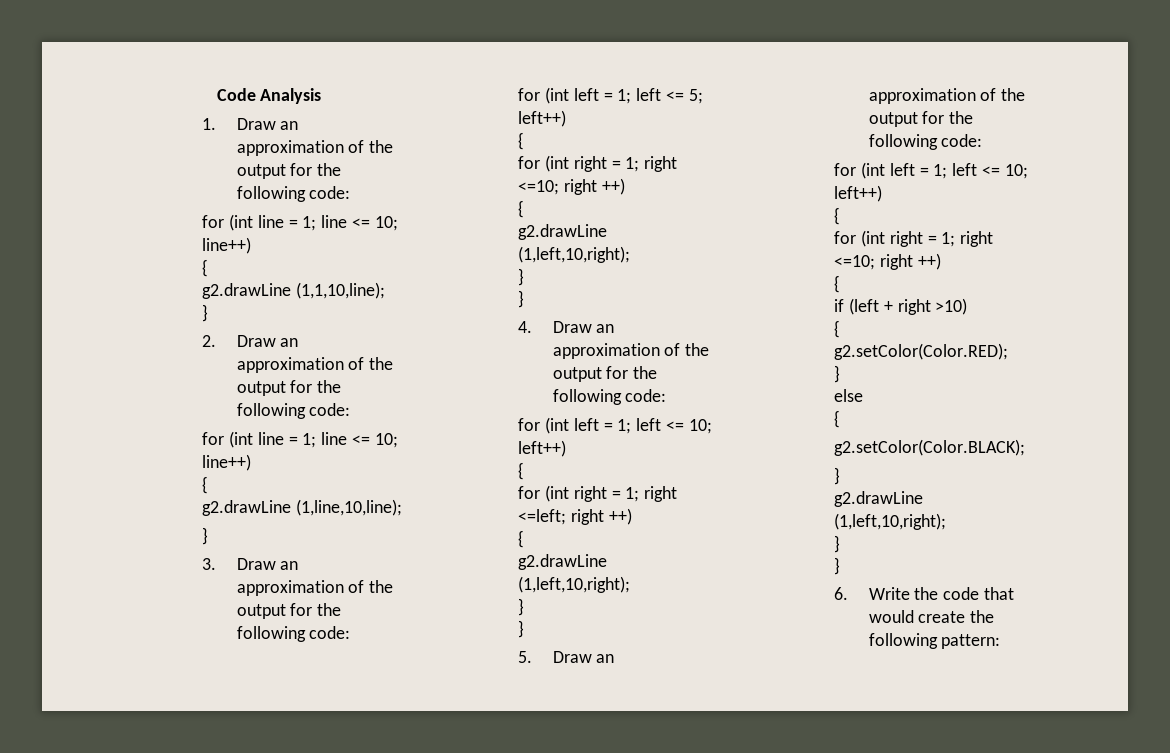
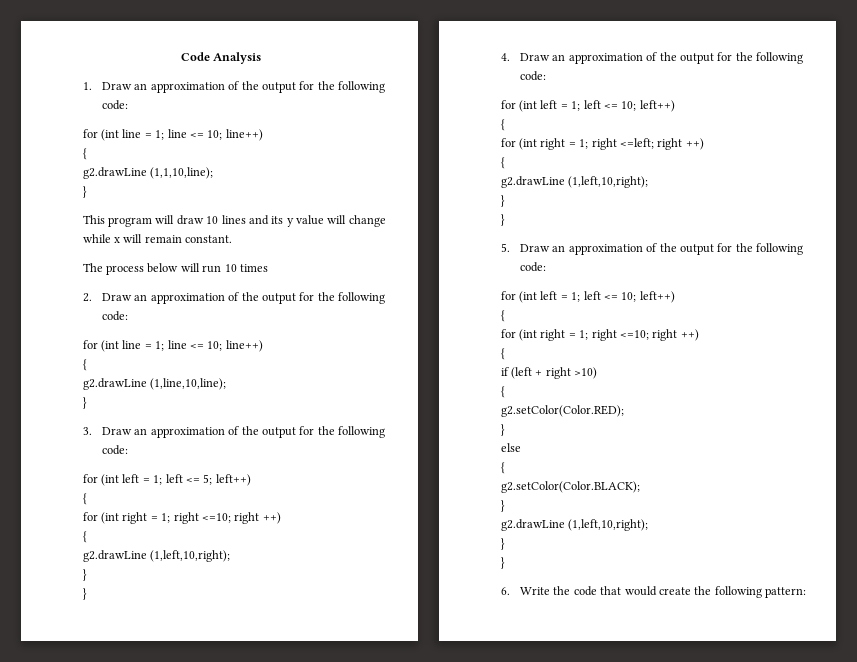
+ This program will draw 10 lines and its y value will change while x will remain constant.
+ The process below will run 10 times

